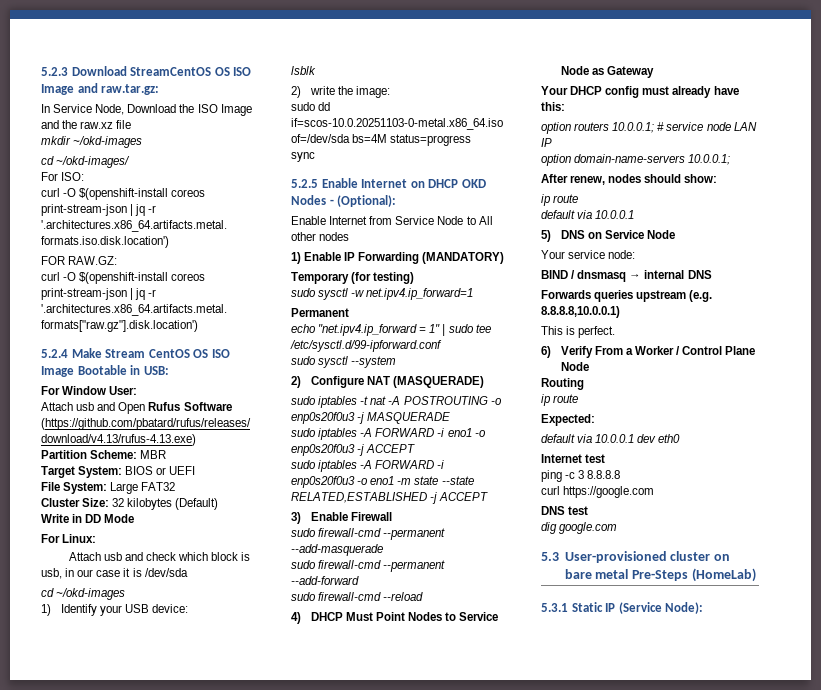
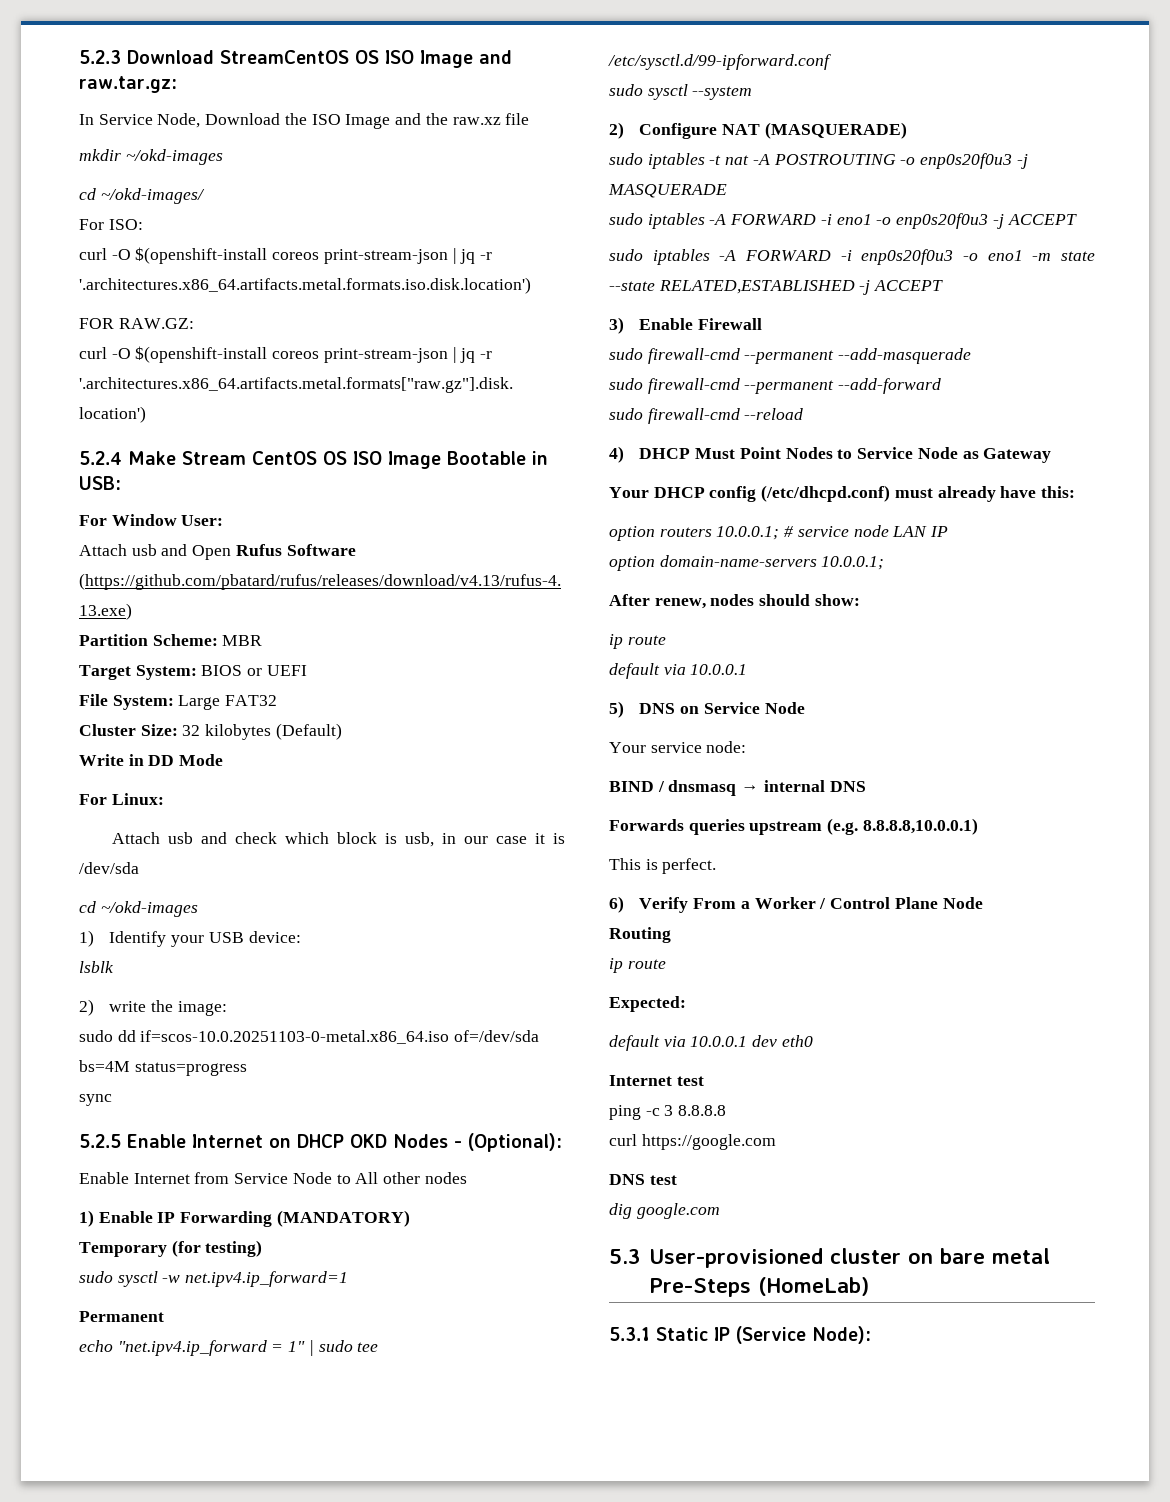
- Your DHCP config must already have this:
+ Your DHCP config (/etc/dhcpd.conf) must already have this:

